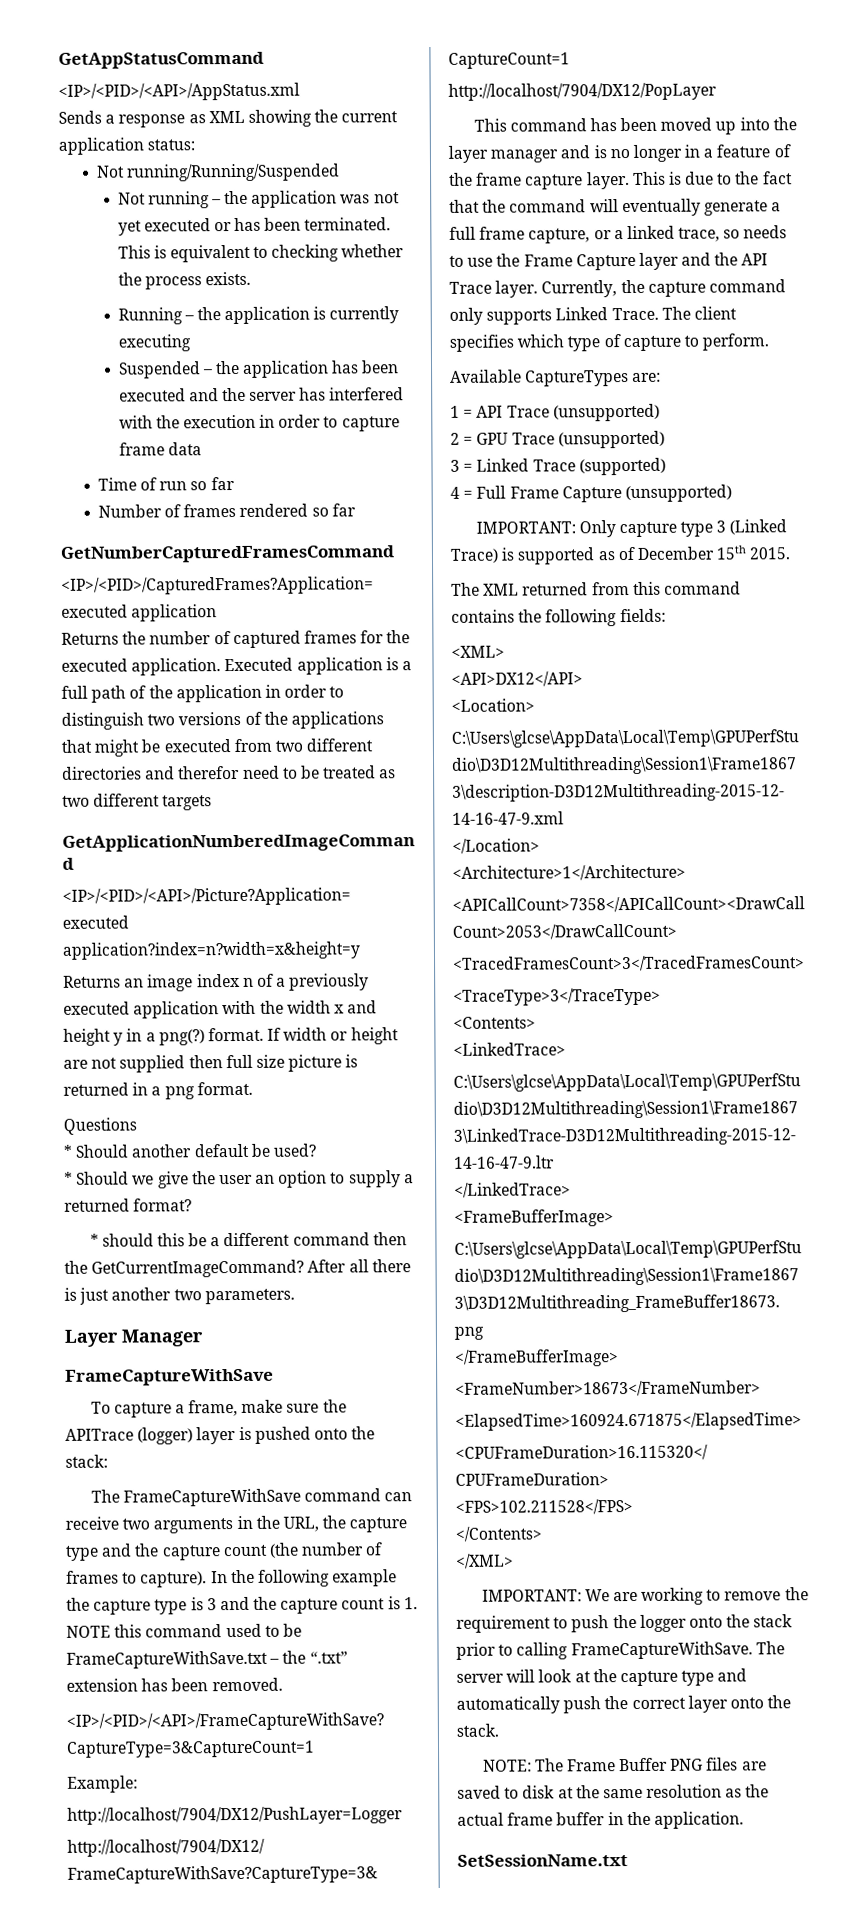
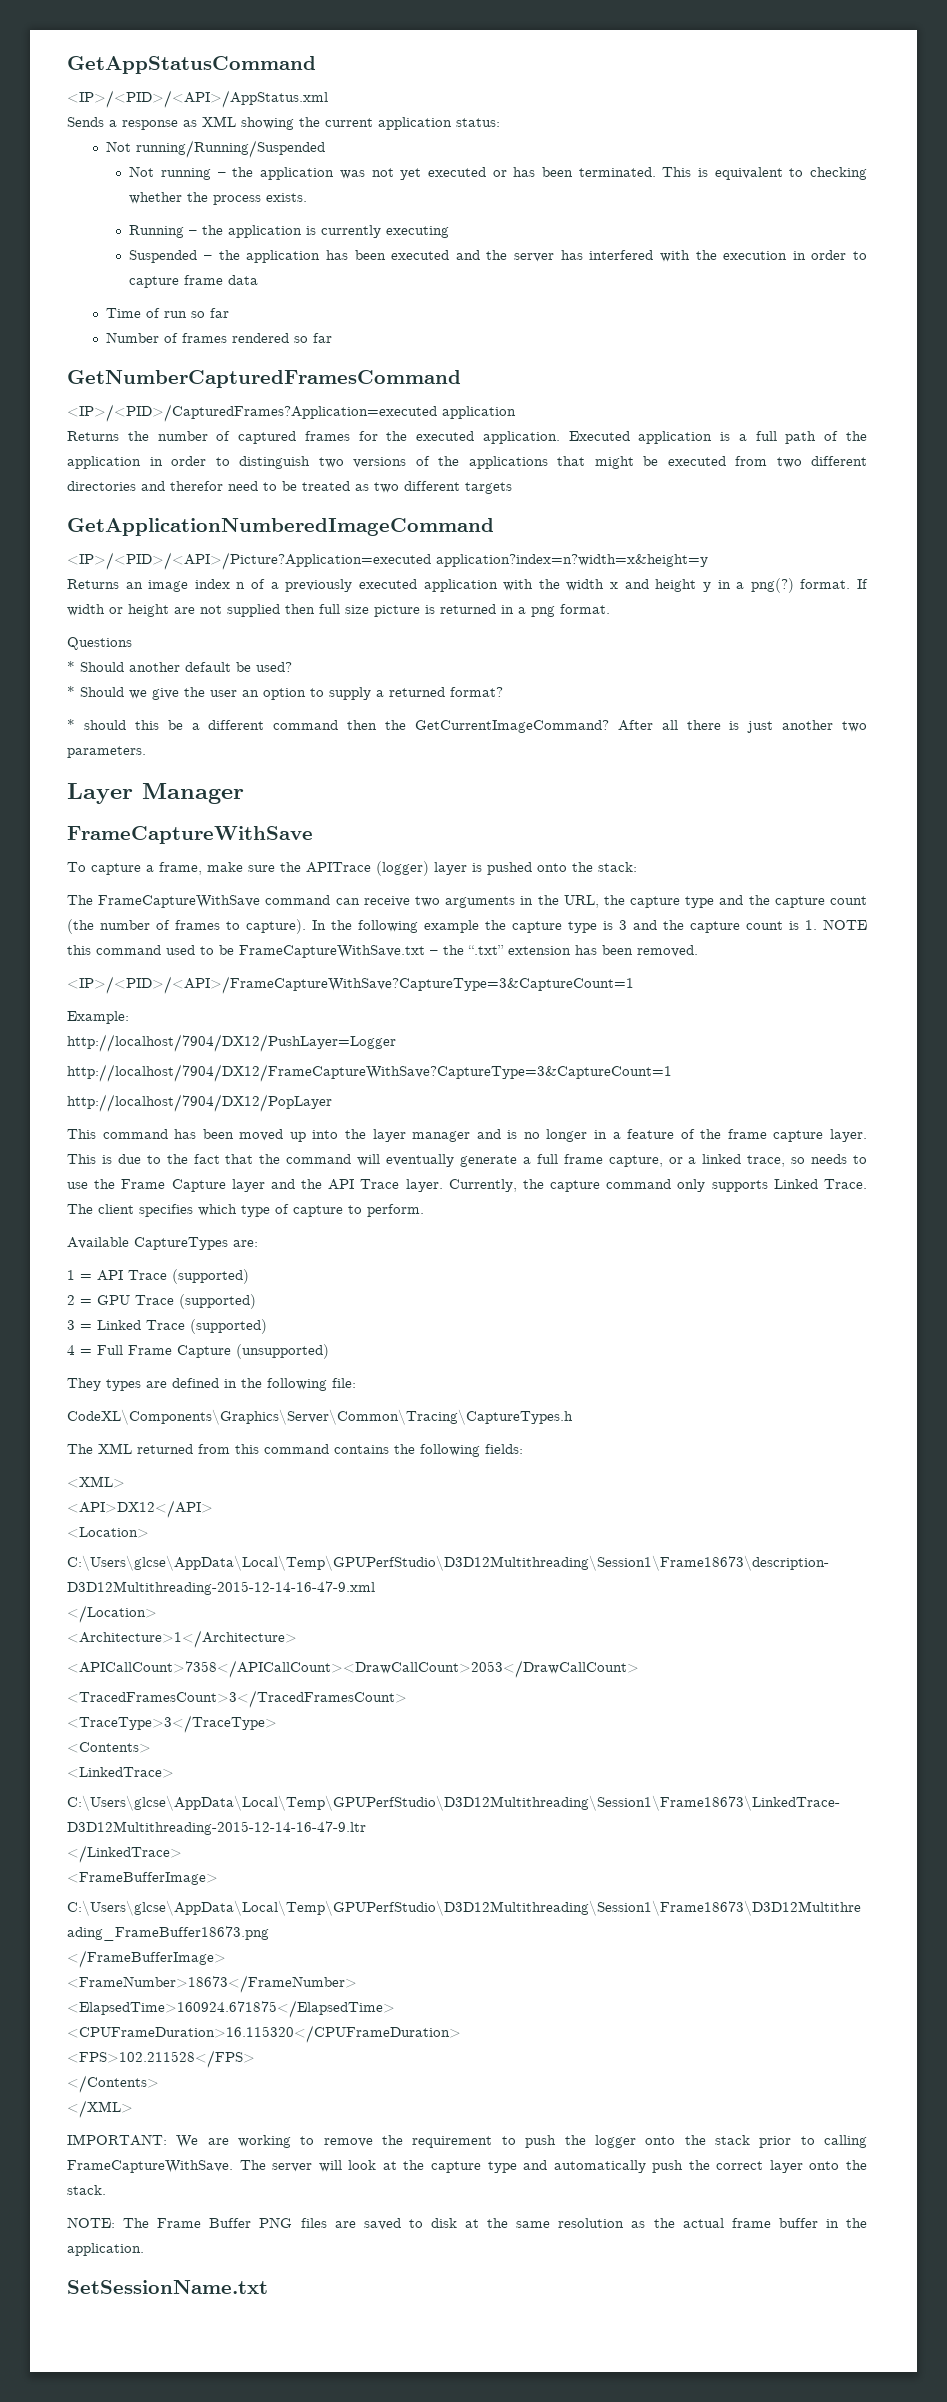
- 1 = API Trace (unsupported)
+ 1 = API Trace (supported)
- 2 = GPU Trace (unsupported)
+ 2 = GPU Trace (supported)
- IMPORTANT: Only capture type 3 (Linked Trace) is supported as of December 15th 2015.
+ They types are defined in the following file:
+ CodeXL\Components\Graphics\Server\Common\Tracing\CaptureTypes.h

